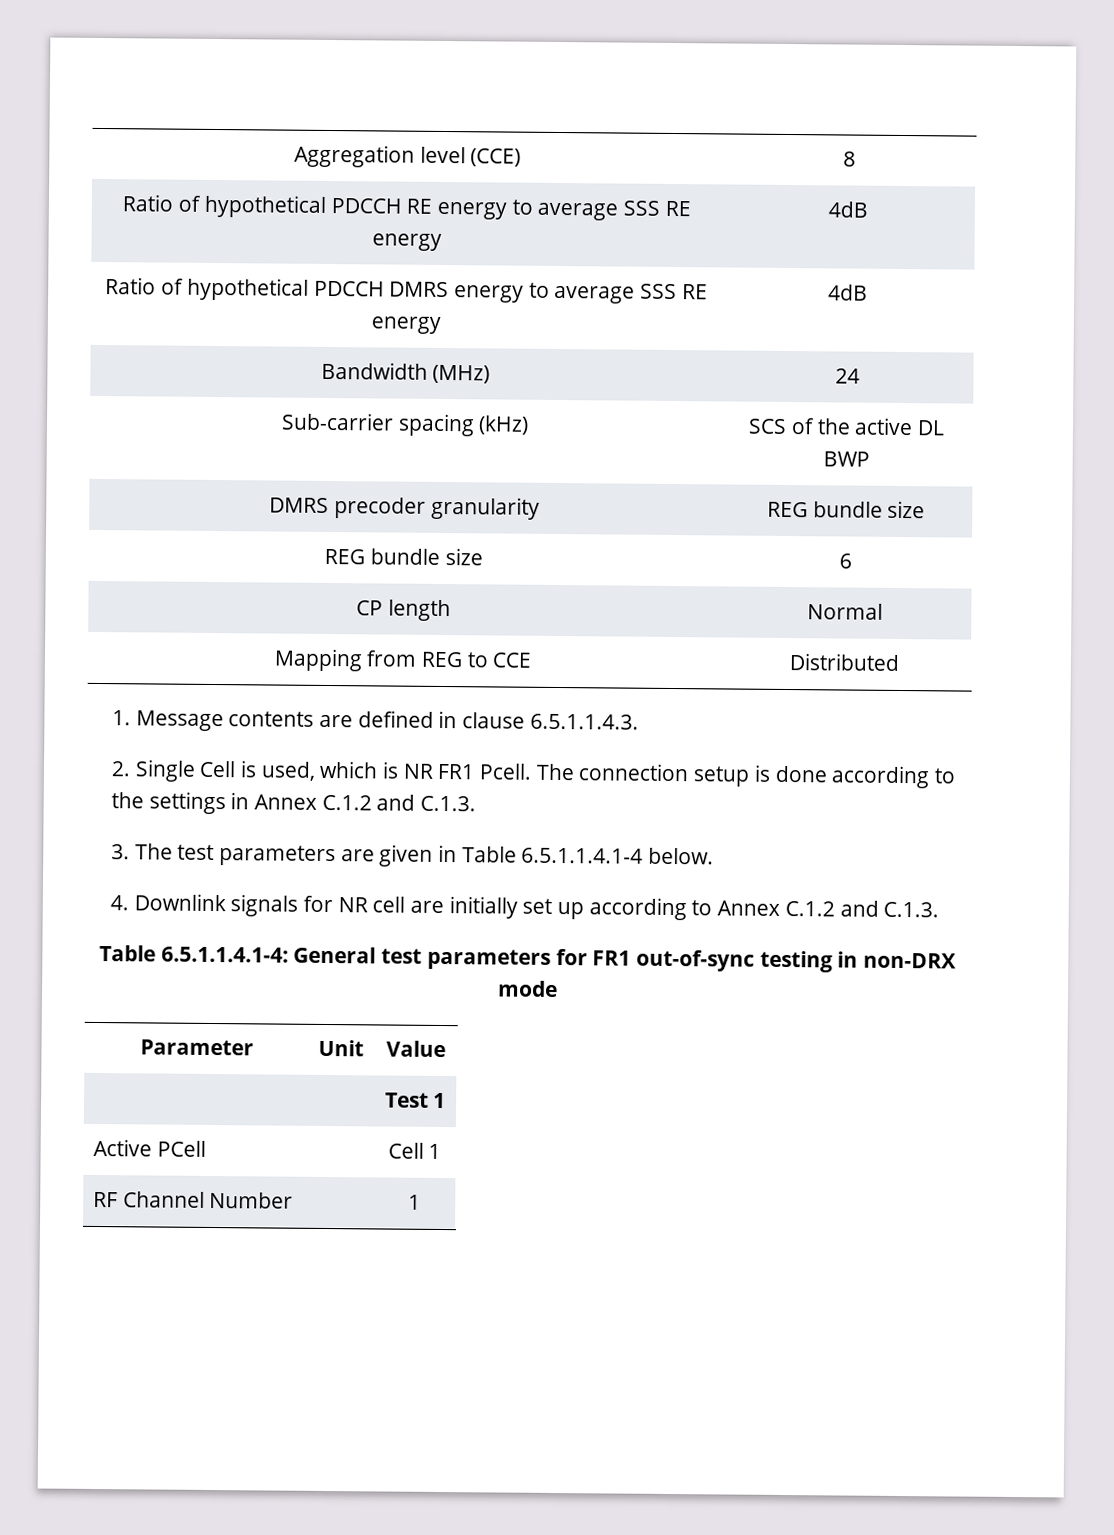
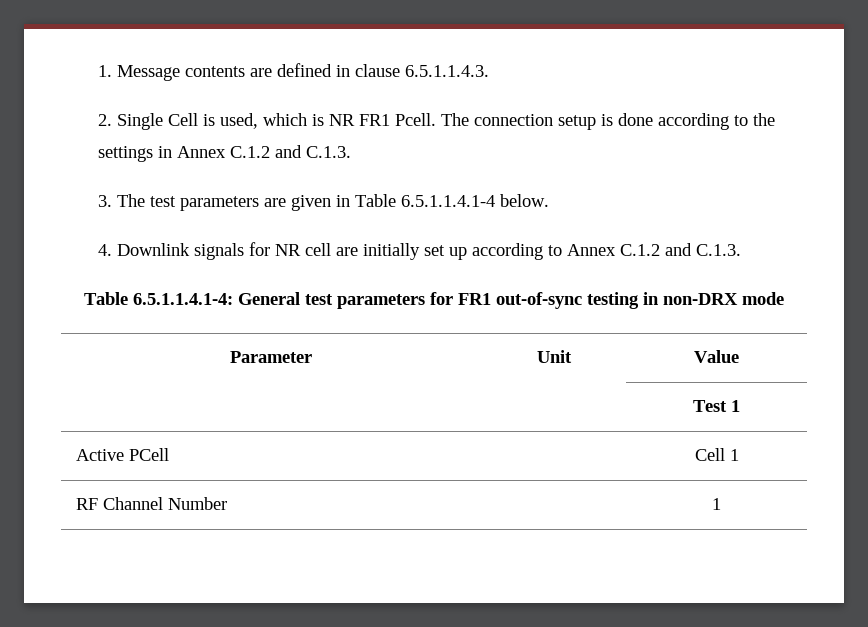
- Aggregation level (CCE) | 8
- Ratio of hypothetical PDCCH RE energy to average SSS RE energy | 4dB
- Ratio of hypothetical PDCCH DMRS energy to average SSS RE energy | 4dB
- Bandwidth (MHz) | 24
- Sub-carrier spacing (kHz) | SCS of the active DL BWP
- DMRS precoder granularity | REG bundle size
- REG bundle size | 6
- CP length | Normal
- Mapping from REG to CCE | Distributed

